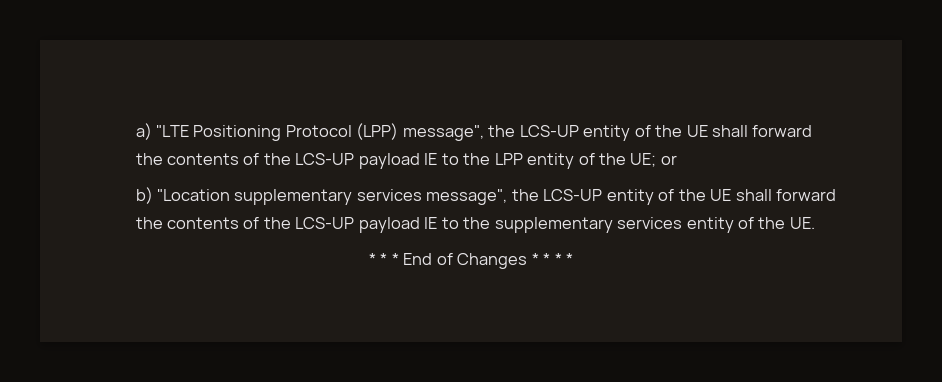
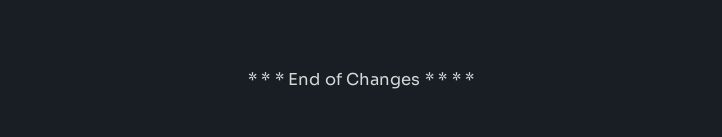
- a) "LTE Positioning Protocol (LPP) message", the LCS-UP entity of the UE shall forward the contents of the LCS-UP payload IE to the LPP entity of the UE; or
- b) "Location supplementary services message", the LCS-UP entity of the UE shall forward the contents of the LCS-UP payload IE to the supplementary services entity of the UE.

